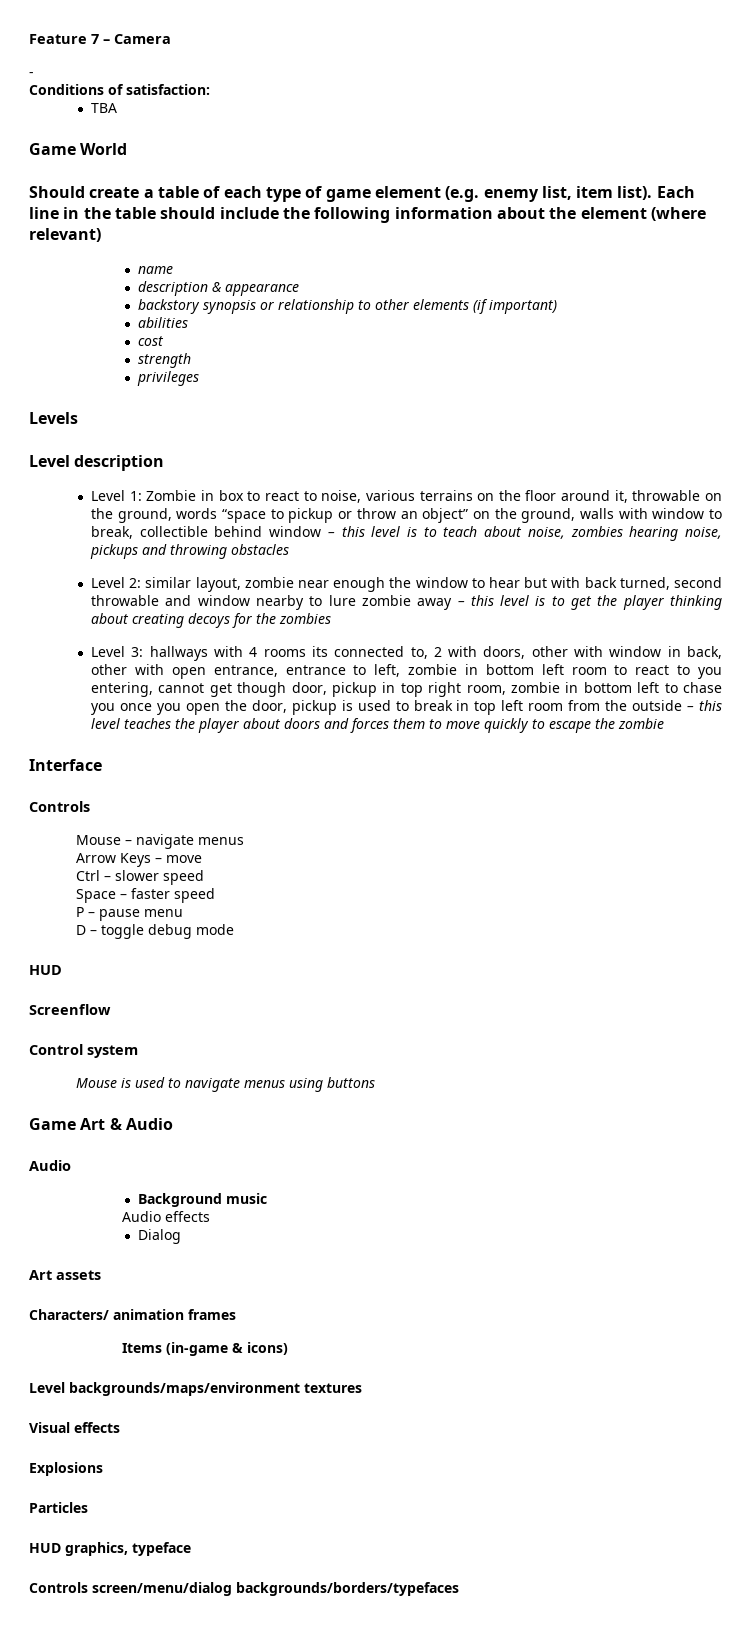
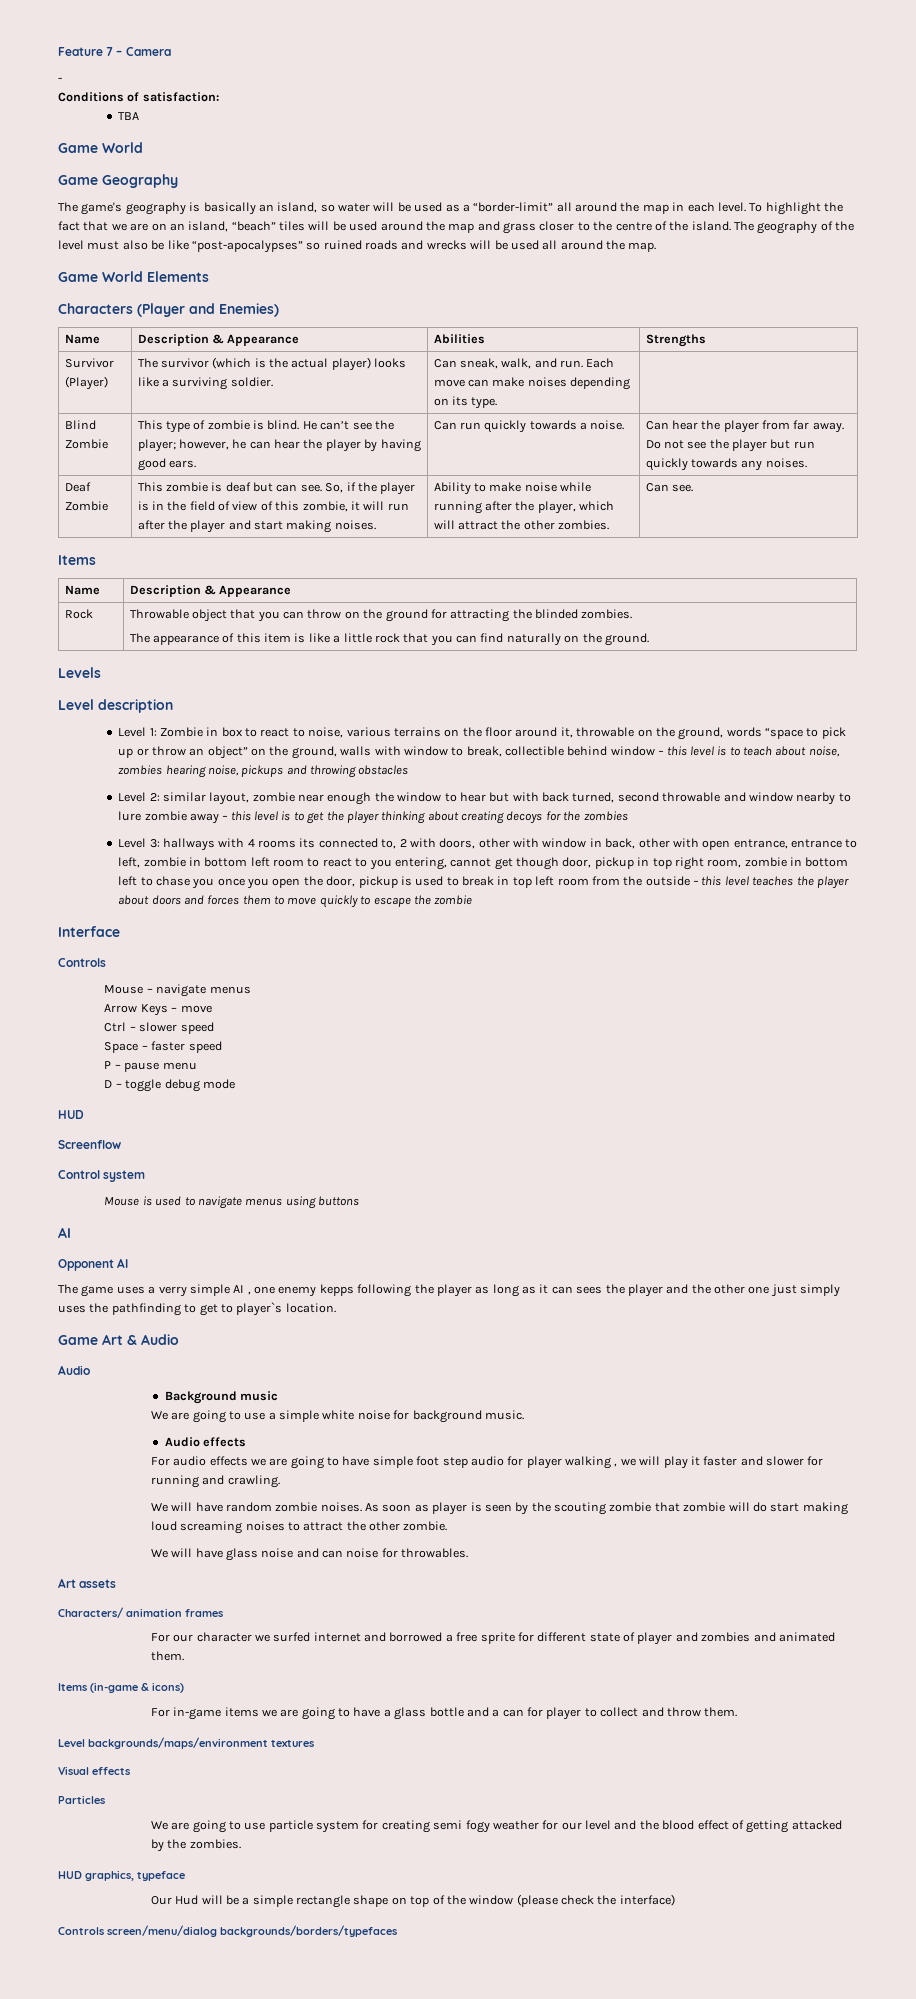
- Should create a table of each type of game element (e.g. enemy list, item list). Each line in the table should include the following information about the element (where relevant)
- name
- description & appearance
- backstory synopsis or relationship to other elements (if important)
- abilities
- cost
- strength
- privileges
+ Game Geography
+ The game's geography is basically an island, so water will be used as a “border-limit” all around the map in each level. To highlight the fact that we are on an island, “beach” tiles will be used around the map and grass closer to the centre of the island. The geography of the level must also be like “post-apocalypses” so ruined roads and wrecks will be used all around the map.
+ Game World Elements
+ Characters (Player and Enemies)
+ Name | Description & Appearance | Abilities | Strengths
+ Survivor (Player) | The survivor (which is the actual player) looks like a surviving soldier. | Can sneak, walk, and run. Each move can make noises depending on its type. |
+ Blind Zombie | This type of zombie is blind. He can’t see the player; however, he can hear the player by having good ears. | Can run quickly towards a noise. | Can hear the player from far away. Do not see the player but run quickly towards any noises.
+ Deaf Zombie | This zombie is deaf but can see. So, if the player is in the field of view of this zombie, it will run after the player and start making noises. | Ability to make noise while running after the player, which will attract the other zombies. | Can see.
+ Items
+ Name | Description & Appearance
+ Rock | Throwable object that you can throw on the ground for attracting the blinded zombies.
+ The appearance of this item is like a little rock that you can find naturally on the ground.
- Level 1: Zombie in box to react to noise, various terrains on the floor around it, throwable on the ground, words “space to pickup or throw an object” on the ground, walls with window to break, collectible behind window – this level is to teach about noise, zombies hearing noise, pickups and throwing obstacles
+ Level 1: Zombie in box to react to noise, various terrains on the floor around it, throwable on the ground, words “space to pick up or throw an object” on the ground, walls with window to break, collectible behind window – this level is to teach about noise, zombies hearing noise, pickups and throwing obstacles
  Mouse is used to navigate menus using buttons
+ AI
+ Opponent AI
+ The game uses a verry simple AI , one enemy kepps following the player as long as it can sees the player and the other one just simply uses the pathfinding to get to player`s location.
+ We are going to use a simple white noise for background music.
  Audio effects
- Dialog
+ For audio effects we are going to have simple foot step audio for player walking , we will play it faster and slower for running and crawling.
+ We will have random zombie noises. As soon as player is seen by the scouting zombie that zombie will do start making loud screaming noises to attract the other zombie.
+ We will have glass noise and can noise for throwables.
+ For our character we surfed internet and borrowed a free sprite for different state of player and zombies and animated them.
  Items (in-game & icons)
+ For in-game items we are going to have a glass bottle and a can for player to collect and throw them.
- Explosions
  Particles
+ We are going to use particle system for creating semi fogy weather for our level and the blood effect of getting attacked by the zombies.
  HUD graphics, typeface
+ Our Hud will be a simple rectangle shape on top of the window (please check the interface)

